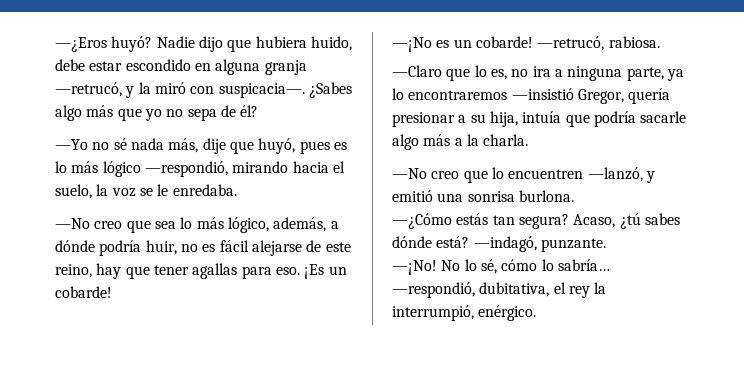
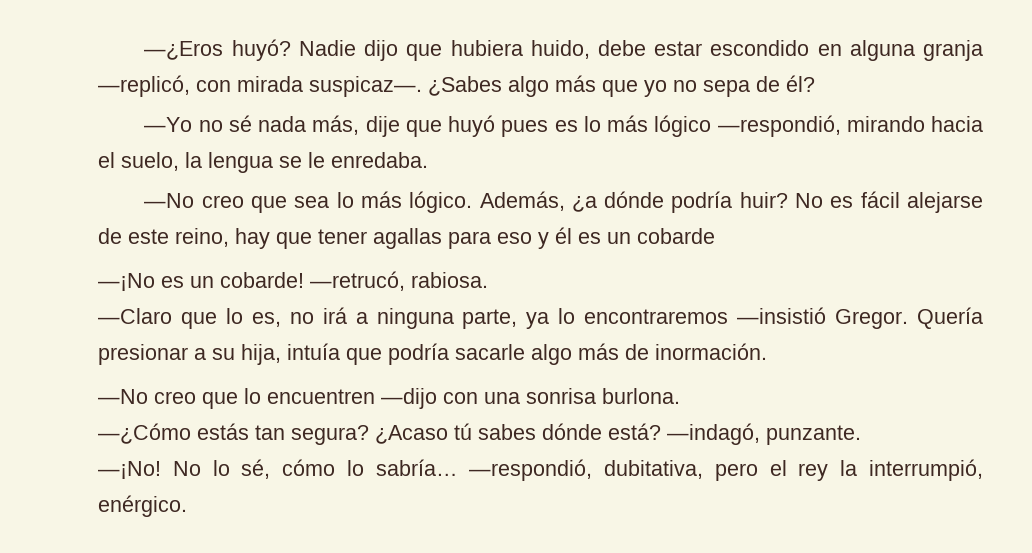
- Nadie dijo que hubiera huido, debe estar escondido en alguna granja —retrucó, y la miró con suspicacia—.
+ Nadie dijo que hubiera huido, debe estar escondido en alguna granja —replicó, con mirada suspicaz—.
- —Yo no sé nada más, dije que huyó, pues es lo más lógico —respondió, mirando hacia el suelo, la voz se le enredaba.
+ —Yo no sé nada más, dije que huyó pues es lo más lógico —respondió, mirando hacia el suelo, la lengua se le enredaba.
- —No creo que sea lo más lógico, además, a dónde podría huir, no es fácil alejarse de este reino, hay que tener agallas para eso. ¡Es un cobarde!
+ —No creo que sea lo más lógico. Además, ¿a dónde podría huir? No es fácil alejarse de este reino, hay que tener agallas para eso y él es un cobarde
- —Claro que lo es, no ira a ninguna parte, ya lo encontraremos —insistió Gregor, quería presionar a su hija, intuía que podría sacarle algo más a la charla.
+ —Claro que lo es, no irá a ninguna parte, ya lo encontraremos —insistió Gregor. Quería presionar a su hija, intuía que podría sacarle algo más de inormación.
- —No creo que lo encuentren —lanzó, y emitió una sonrisa burlona.
+ —No creo que lo encuentren —dijo con una sonrisa burlona.
- Acaso, ¿tú sabes dónde está?
+ ¿Acaso tú sabes dónde está?
- —respondió, dubitativa, el rey la interrumpió, enérgico.
+ —respondió, dubitativa, pero el rey la interrumpió, enérgico.

